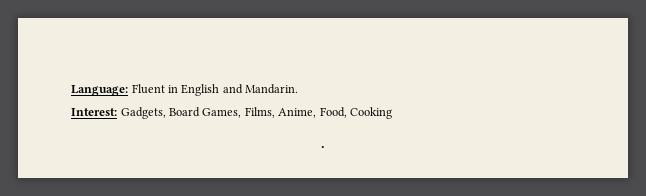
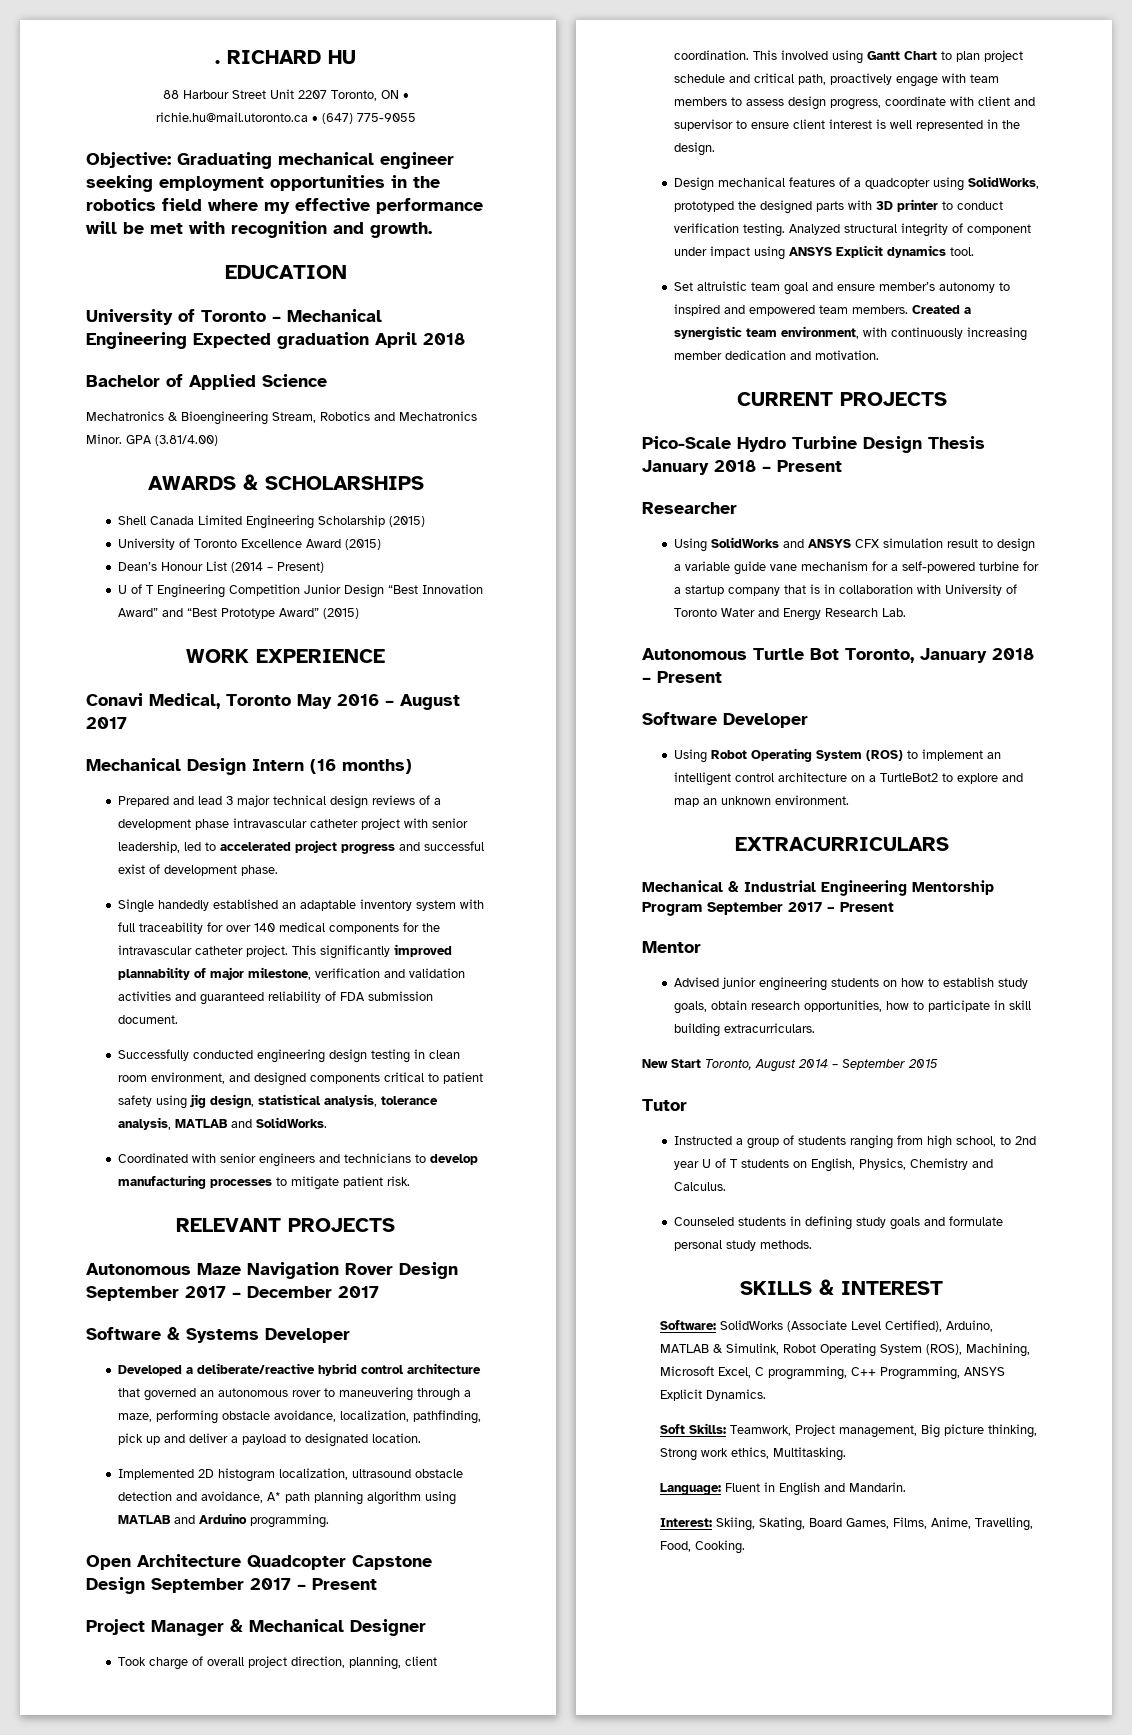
+ . RICHARD HU
+ 88 Harbour Street Unit 2207 Toronto, ON • richie.hu@mail.utoronto.ca • (647) 775-9055
+ Objective: Graduating mechanical engineer seeking employment opportunities in the robotics field where my effective performance will be met with recognition and growth.
+ EDUCATION
+ University of Toronto – Mechanical Engineering Expected graduation April 2018
+ Bachelor of Applied Science
+ Mechatronics & Bioengineering Stream, Robotics and Mechatronics Minor. GPA (3.81/4.00)
+ AWARDS & SCHOLARSHIPS
+ Shell Canada Limited Engineering Scholarship (2015)
+ University of Toronto Excellence Award (2015)
+ Dean’s Honour List (2014 – Present)
+ U of T Engineering Competition Junior Design “Best Innovation Award” and “Best Prototype Award” (2015)
+ WORK EXPERIENCE
+ Conavi Medical, Toronto May 2016 – August 2017
+ Mechanical Design Intern (16 months)
+ Prepared and lead 3 major technical design reviews of a development phase intravascular catheter project with senior leadership, led to accelerated project progress and successful exist of development phase.
+ Single handedly established an adaptable inventory system with full traceability for over 140 medical components for the intravascular catheter project. This significantly improved plannability of major milestone, verification and validation activities and guaranteed reliability of FDA submission document.
+ Successfully conducted engineering design testing in clean room environment, and designed components critical to patient safety using jig design, statistical analysis, tolerance analysis, MATLAB and SolidWorks.
+ Coordinated with senior engineers and technicians to develop manufacturing processes to mitigate patient risk.
+ RELEVANT PROJECTS
+ Autonomous Maze Navigation Rover Design September 2017 – December 2017
+ Software & Systems Developer
+ Developed a deliberate/reactive hybrid control architecture that governed an autonomous rover to maneuvering through a maze, performing obstacle avoidance, localization, pathfinding, pick up and deliver a payload to designated location.
+ Implemented 2D histogram localization, ultrasound obstacle detection and avoidance, A* path planning algorithm using MATLAB and Arduino programming.
+ Open Architecture Quadcopter Capstone Design September 2017 – Present
+ Project Manager & Mechanical Designer
+ Took charge of overall project direction, planning, client coordination. This involved using Gantt Chart to plan project schedule and critical path, proactively engage with team members to assess design progress, coordinate with client and supervisor to ensure client interest is well represented in the design.
+ Design mechanical features of a quadcopter using SolidWorks, prototyped the designed parts with 3D printer to conduct verification testing. Analyzed structural integrity of component under impact using ANSYS Explicit dynamics tool.
+ Set altruistic team goal and ensure member’s autonomy to inspired and empowered team members. Created a synergistic team environment, with continuously increasing member dedication and motivation.
+ CURRENT PROJECTS
+ Pico-Scale Hydro Turbine Design Thesis January 2018 – Present
+ Researcher
+ Using SolidWorks and ANSYS CFX simulation result to design a variable guide vane mechanism for a self-powered turbine for a startup company that is in collaboration with University of Toronto Water and Energy Research Lab.
+ Autonomous Turtle Bot Toronto, January 2018 – Present
+ Software Developer
+ Using Robot Operating System (ROS) to implement an intelligent control architecture on a TurtleBot2 to explore and map an unknown environment.
+ EXTRACURRICULARS
+ Mechanical & Industrial Engineering Mentorship Program September 2017 – Present
+ Mentor
+ Advised junior engineering students on how to establish study goals, obtain research opportunities, how to participate in skill building extracurriculars.
+ New Start Toronto, August 2014 – September 2015
+ Tutor
+ Instructed a group of students ranging from high school, to 2nd year U of T students on English, Physics, Chemistry and Calculus.
+ Counseled students in defining study goals and formulate personal study methods.
+ SKILLS & INTEREST
+ Software: SolidWorks (Associate Level Certified), Arduino, MATLAB & Simulink, Robot Operating System (ROS), Machining, Microsoft Excel, C programming, C++ Programming, ANSYS Explicit Dynamics.
+ Soft Skills: Teamwork, Project management, Big picture thinking, Strong work ethics, Multitasking.
- Interest: Gadgets, Board Games, Films, Anime, Food, Cooking
- .
+ Interest: Skiing, Skating, Board Games, Films, Anime, Travelling, Food, Cooking.

